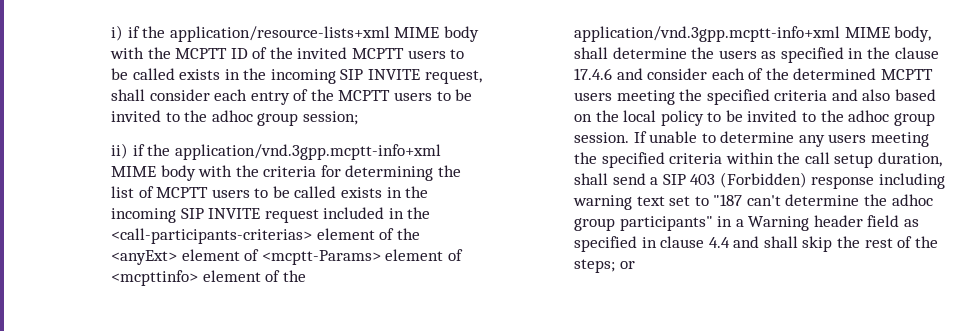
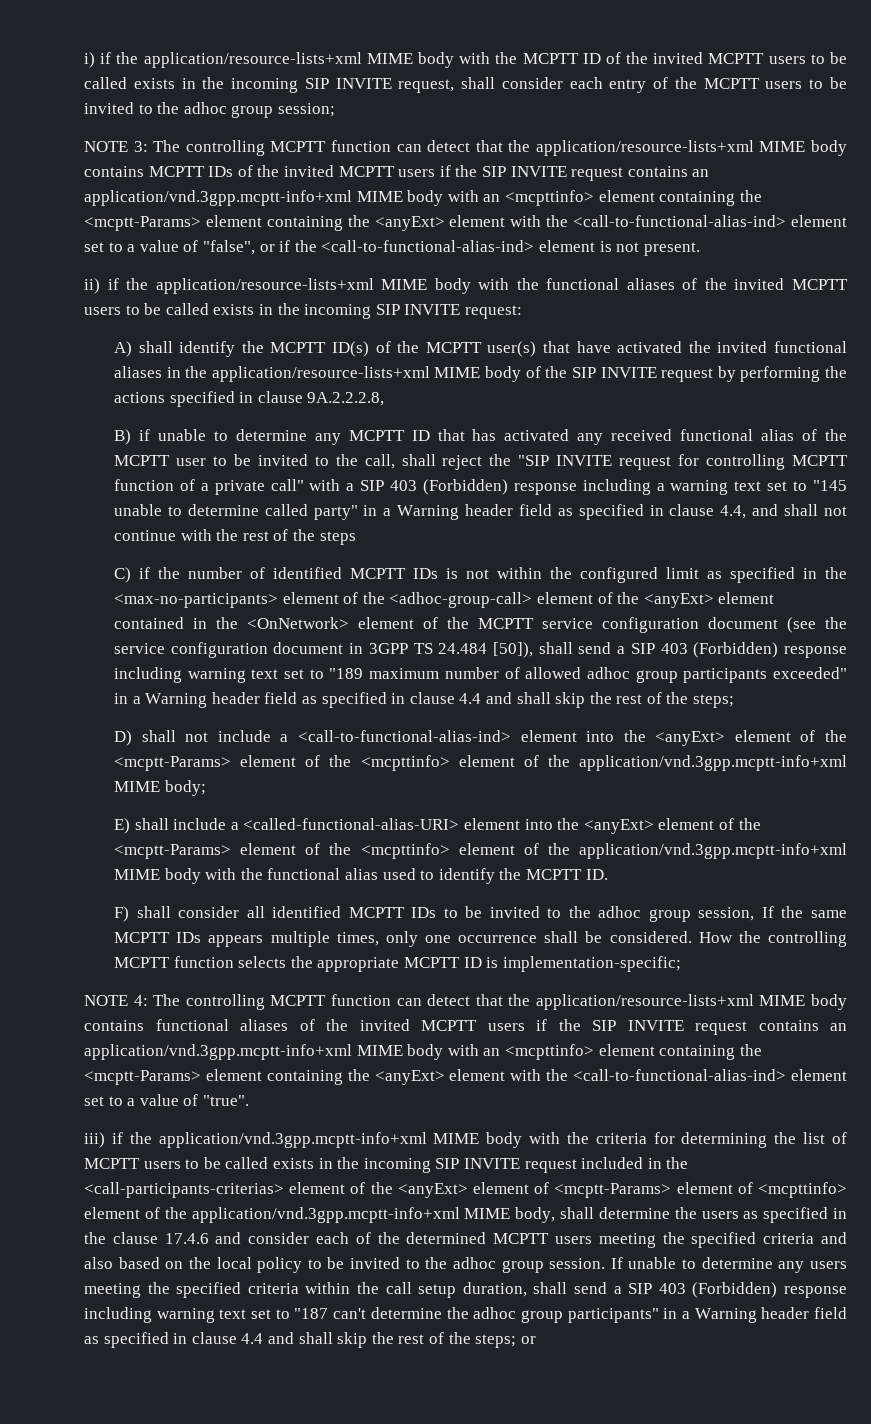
- ii) if the application/vnd.3gpp.mcptt-info+xml MIME body with the criteria for determining the list of MCPTT users to be called exists in the incoming SIP INVITE request included in the <call-participants-criterias> element of the <anyExt> element of <mcptt-Params> element of <mcpttinfo> element of the application/vnd.3gpp.mcptt-info+xml MIME body, shall determine the users as specified in the clause 17.4.6 and consider each of the determined MCPTT users meeting the specified criteria and also based on the local policy to be invited to the adhoc group session.
+ NOTE 3: The controlling MCPTT function can detect that the application/resource-lists+xml MIME body contains MCPTT IDs of the invited MCPTT users if the SIP INVITE request contains an application/vnd.3gpp.mcptt-info+xml MIME body with an <mcpttinfo> element containing the <mcptt-Params> element containing the <anyExt> element with the <call-to-functional-alias-ind> element set to a value of "false", or if the <call-to-functional-alias-ind> element is not present.
+ ii) if the application/resource-lists+xml MIME body with the functional aliases of the invited MCPTT users to be called exists in the incoming SIP INVITE request:
+ A) shall identify the MCPTT ID(s) of the MCPTT user(s) that have activated the invited functional aliases in the application/resource-lists+xml MIME body of the SIP INVITE request by performing the actions specified in clause 9A.2.2.2.8,
+ B) if unable to determine any MCPTT ID that has activated any received functional alias of the MCPTT user to be invited to the call, shall reject the "SIP INVITE request for controlling MCPTT function of a private call" with a SIP 403 (Forbidden) response including a warning text set to "145 unable to determine called party" in a Warning header field as specified in clause 4.4, and shall not continue with the rest of the steps
+ C) if the number of identified MCPTT IDs is not within the configured limit as specified in the <max-no-participants> element of the <adhoc-group-call> element of the <anyExt> element contained in the <OnNetwork> element of the MCPTT service configuration document (see the service configuration document in 3GPP TS 24.484 [50]), shall send a SIP 403 (Forbidden) response including warning text set to "189 maximum number of allowed adhoc group participants exceeded" in a Warning header field as specified in clause 4.4 and shall skip the rest of the steps;
+ D) shall not include a <call-to-functional-alias-ind> element into the <anyExt> element of the <mcptt-Params> element of the <mcpttinfo> element of the application/vnd.3gpp.mcptt-info+xml MIME body;
+ E) shall include a <called-functional-alias-URI> element into the <anyExt> element of the <mcptt-Params> element of the <mcpttinfo> element of the application/vnd.3gpp.mcptt-info+xml MIME body with the functional alias used to identify the MCPTT ID.
+ F) shall consider all identified MCPTT IDs to be invited to the adhoc group session, If the same MCPTT IDs appears multiple times, only one occurrence shall be considered. How the controlling MCPTT function selects the appropriate MCPTT ID is implementation-specific;
+ NOTE 4: The controlling MCPTT function can detect that the application/resource-lists+xml MIME body contains functional aliases of the invited MCPTT users if the SIP INVITE request contains an application/vnd.3gpp.mcptt-info+xml MIME body with an <mcpttinfo> element containing the <mcptt-Params> element containing the <anyExt> element with the <call-to-functional-alias-ind> element set to a value of "true".
+ iii) if the application/vnd.3gpp.mcptt-info+xml MIME body with the criteria for determining the list of MCPTT users to be called exists in the incoming SIP INVITE request included in the <call-participants-criterias> element of the <anyExt> element of <mcptt-Params> element of <mcpttinfo> element of the application/vnd.3gpp.mcptt-info+xml MIME body, shall determine the users as specified in the clause 17.4.6 and consider each of the determined MCPTT users meeting the specified criteria and also based on the local policy to be invited to the adhoc group session.

